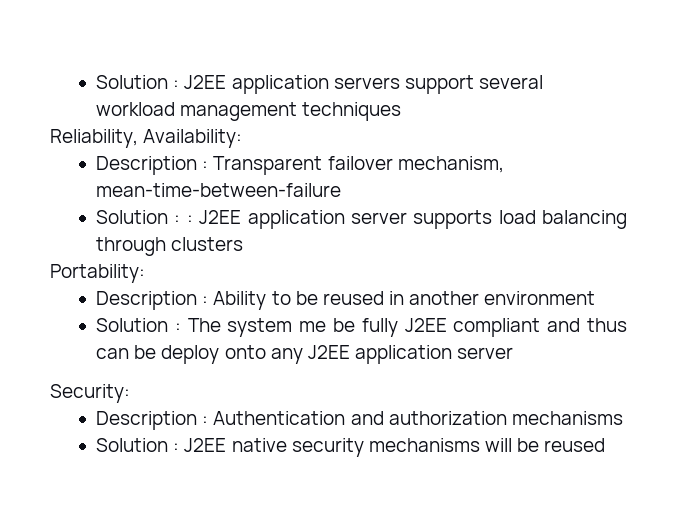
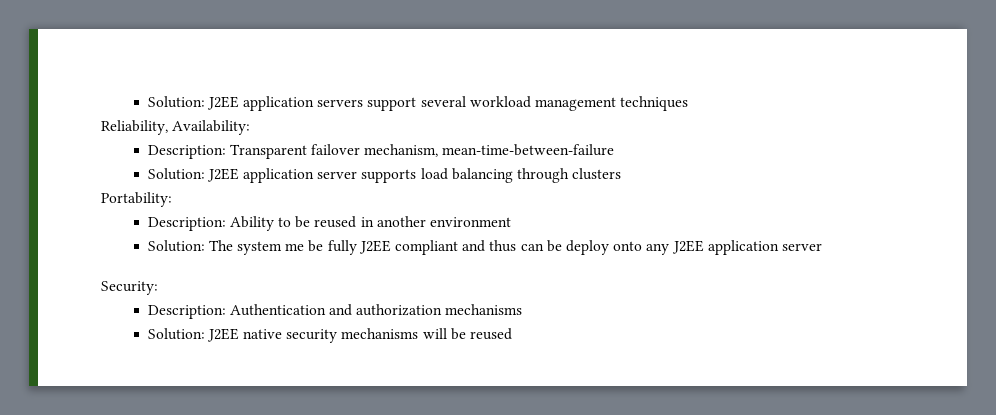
- Solution : J2EE application servers support several workload management techniques
+ Solution: J2EE application servers support several workload management techniques
- Description : Transparent failover mechanism, mean-time-between-failure
+ Description: Transparent failover mechanism, mean-time-between-failure
- Solution : : J2EE application server supports load balancing through clusters
+ Solution: J2EE application server supports load balancing through clusters
- Description : Ability to be reused in another environment
+ Description: Ability to be reused in another environment
- Solution : The system me be fully J2EE compliant and thus can be deploy onto any J2EE application server
+ Solution: The system me be fully J2EE compliant and thus can be deploy onto any J2EE application server
- Description : Authentication and authorization mechanisms
+ Description: Authentication and authorization mechanisms
- Solution : J2EE native security mechanisms will be reused
+ Solution: J2EE native security mechanisms will be reused

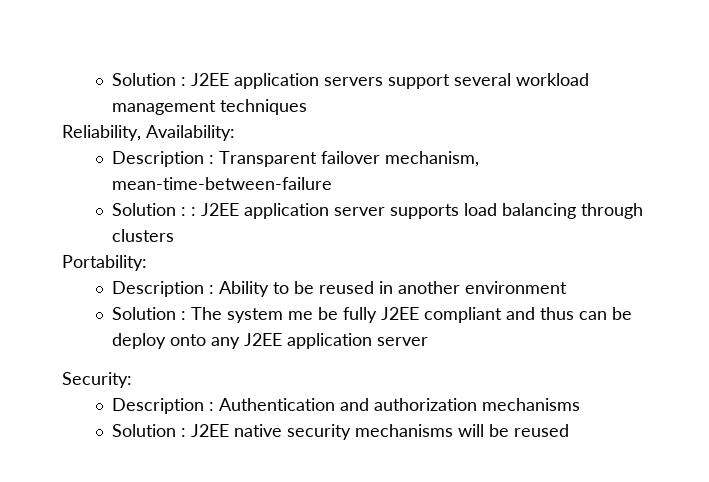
- Solution: J2EE application servers support several workload management techniques
+ Solution : J2EE application servers support several workload management techniques
- Description: Transparent failover mechanism, mean-time-between-failure
+ Description : Transparent failover mechanism, mean-time-between-failure
- Solution: J2EE application server supports load balancing through clusters
+ Solution : : J2EE application server supports load balancing through clusters
- Description: Ability to be reused in another environment
+ Description : Ability to be reused in another environment
- Solution: The system me be fully J2EE compliant and thus can be deploy onto any J2EE application server
+ Solution : The system me be fully J2EE compliant and thus can be deploy onto any J2EE application server
- Description: Authentication and authorization mechanisms
+ Description : Authentication and authorization mechanisms
- Solution: J2EE native security mechanisms will be reused
+ Solution : J2EE native security mechanisms will be reused

